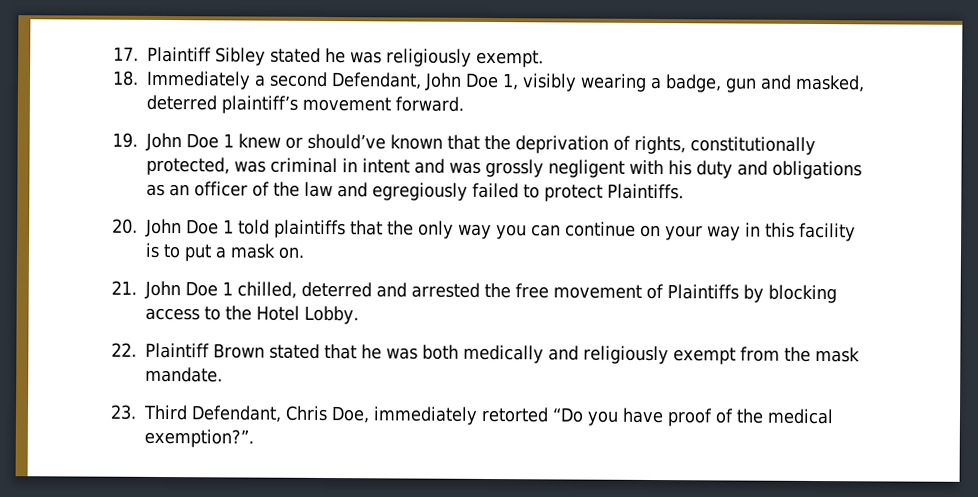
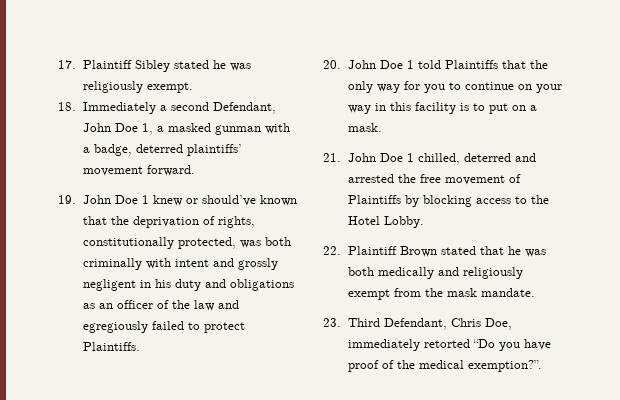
- 18. Immediately a second Defendant, John Doe 1, visibly wearing a badge, gun and masked, deterred plaintiff’s movement forward.
+ 18. Immediately a second Defendant, John Doe 1, a masked gunman with a badge, deterred plaintiffs’ movement forward.
- 19. John Doe 1 knew or should’ve known that the deprivation of rights, constitutionally protected, was criminal in intent and was grossly negligent with his duty and obligations as an officer of the law and egregiously failed to protect Plaintiffs.
+ 19. John Doe 1 knew or should’ve known that the deprivation of rights, constitutionally protected, was both criminally with intent and grossly negligent in his duty and obligations as an officer of the law and egregiously failed to protect Plaintiffs.
- 20. John Doe 1 told plaintiffs that the only way you can continue on your way in this facility is to put a mask on.
+ 20. John Doe 1 told Plaintiffs that the only way for you to continue on your way in this facility is to put on a mask.

